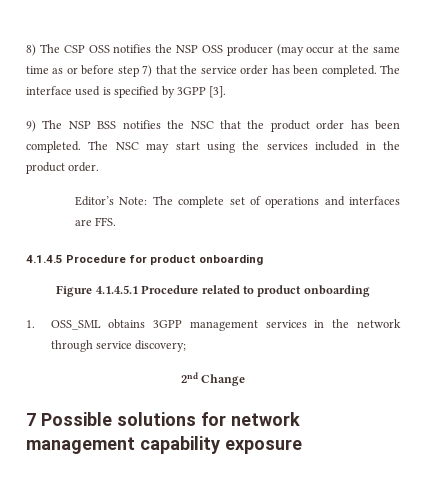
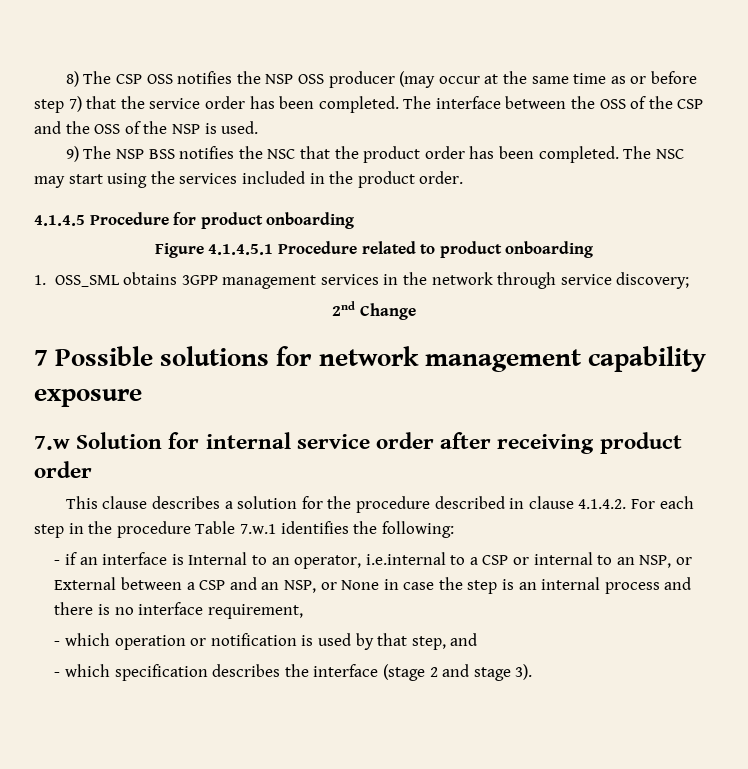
- The interface used is specified by 3GPP [3].
+ The interface between the OSS of the CSP and the OSS of the NSP is used.
- Editor’s Note: The complete set of operations and interfaces are FFS.
+ 7.w Solution for internal service order after receiving product order
+ This clause describes a solution for the procedure described in clause 4.1.4.2. For each step in the procedure Table 7.w.1 identifies the following:
+ - if an interface is Internal to an operator, i.e.internal to a CSP or internal to an NSP, or External between a CSP and an NSP, or None in case the step is an internal process and there is no interface requirement,
+ - which operation or notification is used by that step, and
+ - which specification describes the interface (stage 2 and stage 3).

